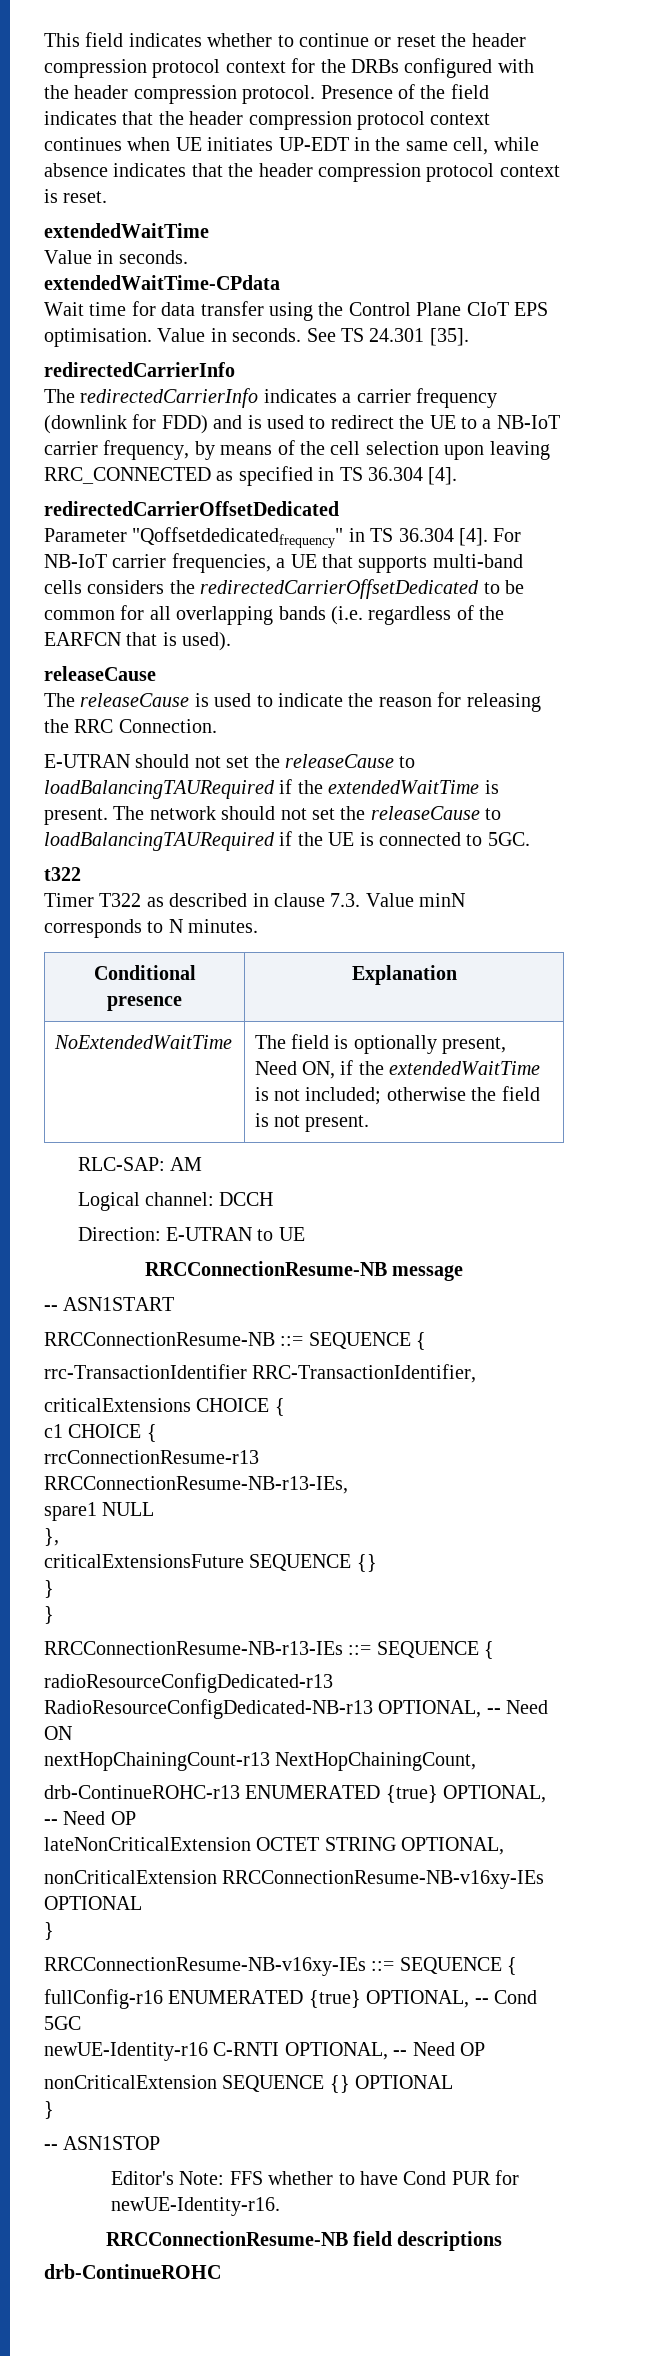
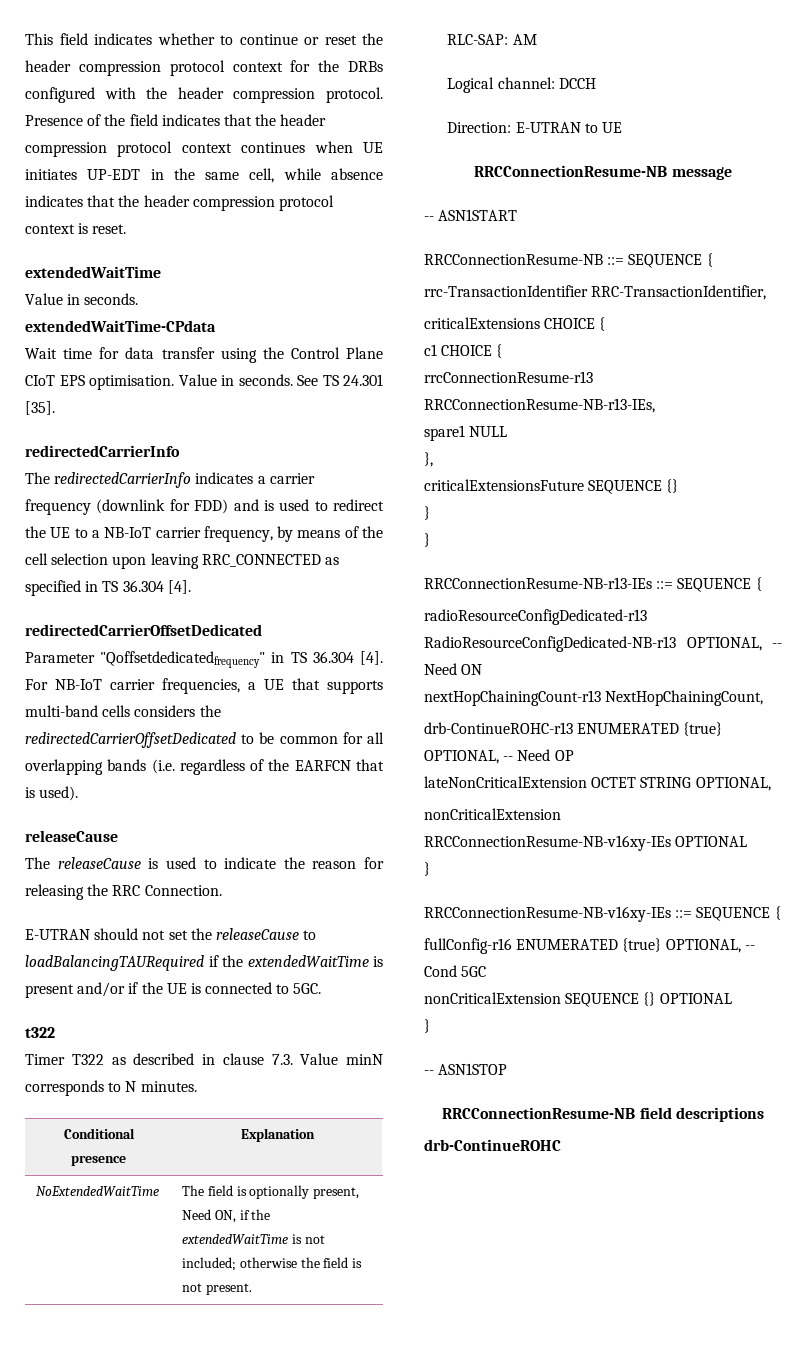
- E-UTRAN should not set the releaseCause to loadBalancingTAURequired if the extendedWaitTime is present. The network should not set the releaseCause to loadBalancingTAURequired if the UE is connected to 5GC.
+ E-UTRAN should not set the releaseCause to loadBalancingTAURequired if the extendedWaitTime is present and/or if the UE is connected to 5GC.
- newUE-Identity-r16 C-RNTI OPTIONAL, -- Need OP
- Editor's Note: FFS whether to have Cond PUR for newUE-Identity-r16.

